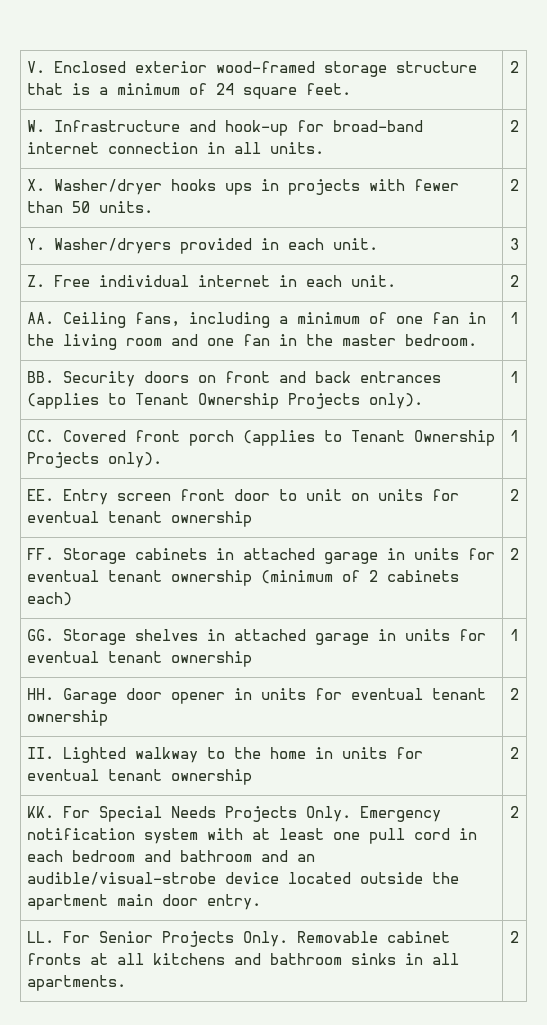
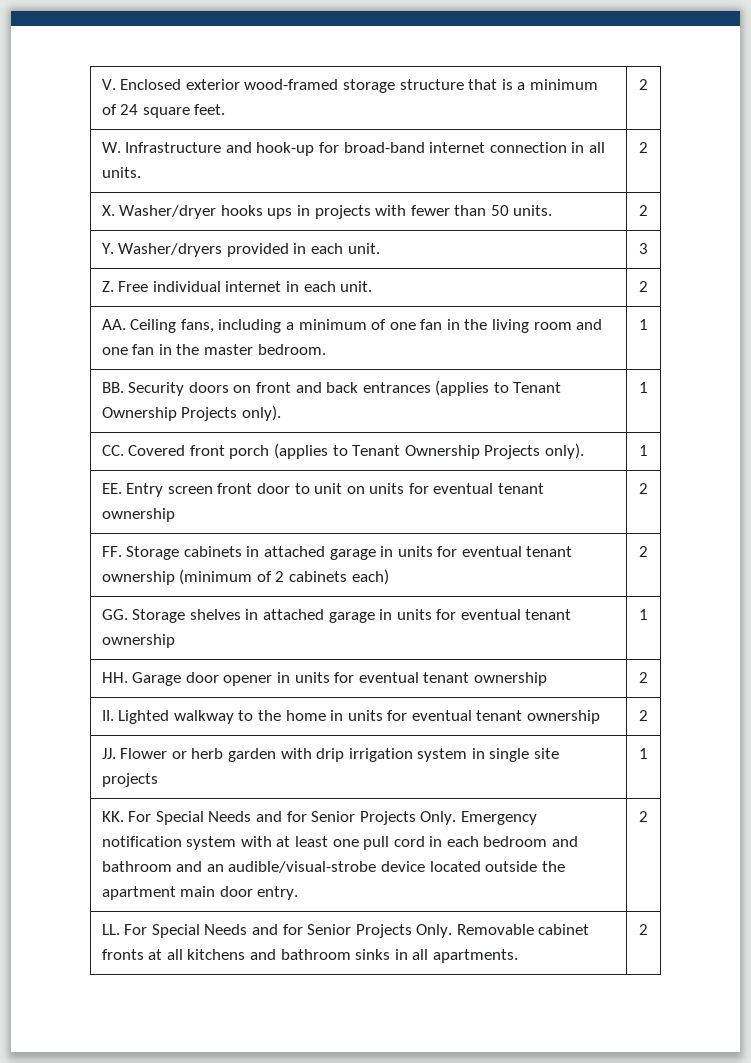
+ JJ. Flower or herb garden with drip irrigation system in single site projects | 1
- KK. For Special Needs Projects Only. Emergency notification system with at least one pull cord in each bedroom and bathroom and an audible/visual-strobe device located outside the apartment main door entry. | 2
+ KK. For Special Needs and for Senior Projects Only. Emergency notification system with at least one pull cord in each bedroom and bathroom and an audible/visual-strobe device located outside the apartment main door entry. | 2
- LL. For Senior Projects Only. Removable cabinet fronts at all kitchens and bathroom sinks in all apartments. | 2
+ LL. For Special Needs and for Senior Projects Only. Removable cabinet fronts at all kitchens and bathroom sinks in all apartments. | 2

